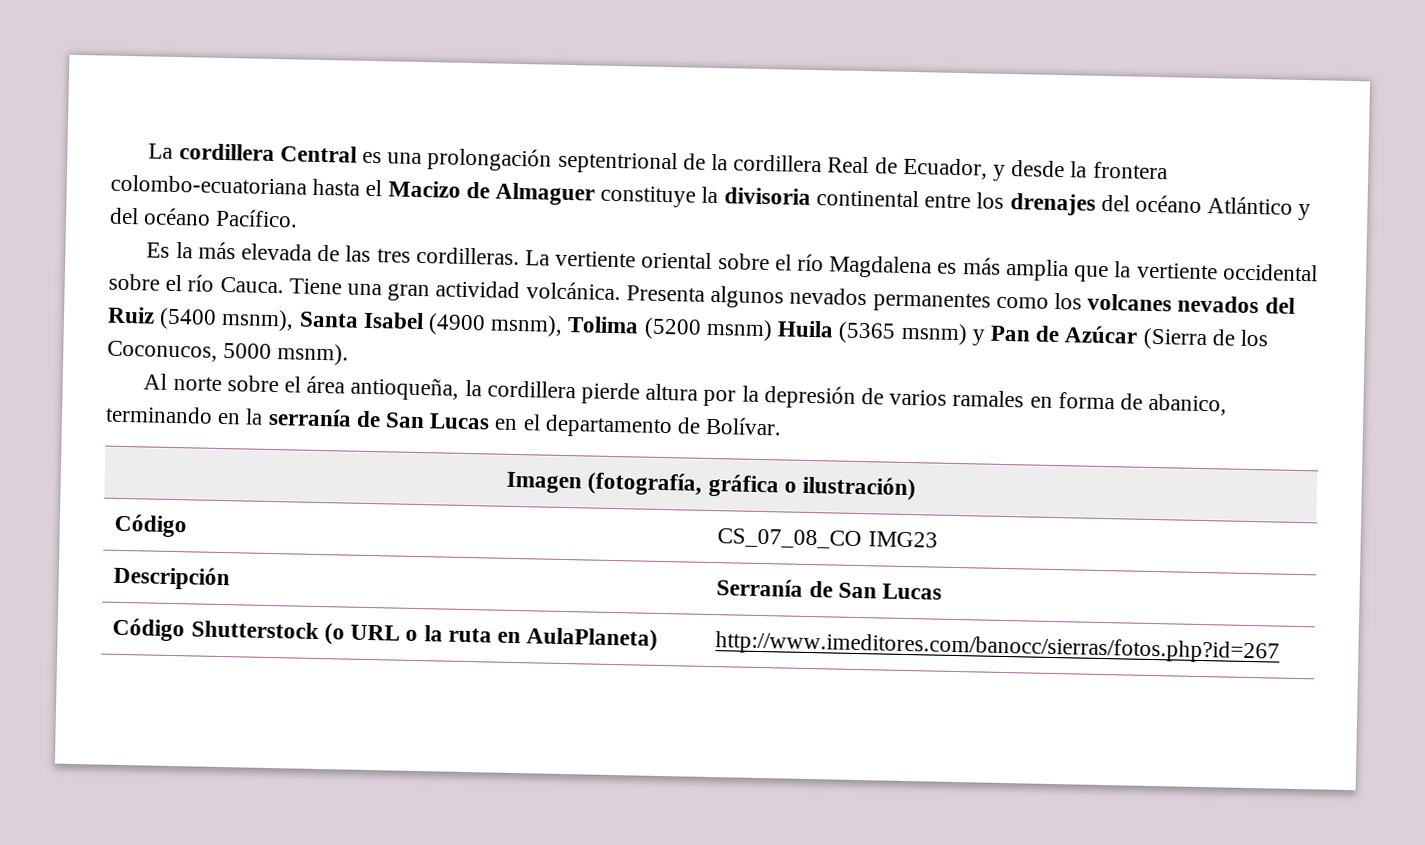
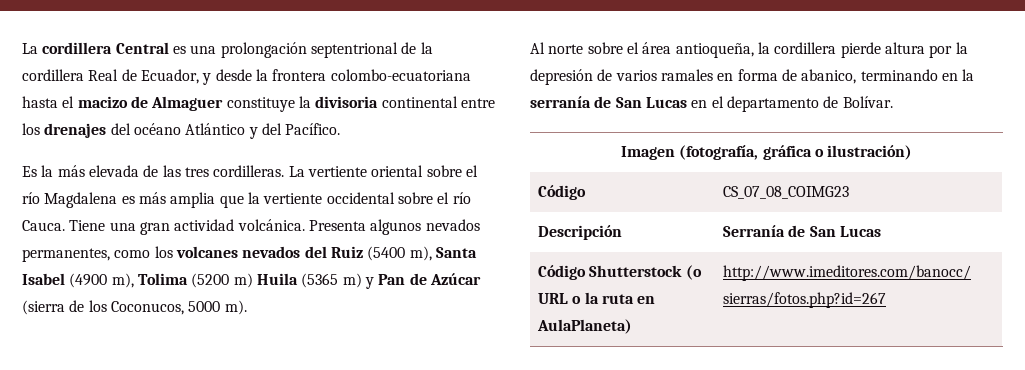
- La cordillera Central es una prolongación septentrional de la cordillera Real de Ecuador, y desde la frontera colombo-ecuatoriana hasta el Macizo de Almaguer constituye la divisoria continental entre los drenajes del océano Atlántico y del océano Pacífico.
+ La cordillera Central es una prolongación septentrional de la cordillera Real de Ecuador, y desde la frontera colombo-ecuatoriana hasta el macizo de Almaguer constituye la divisoria continental entre los drenajes del océano Atlántico y del Pacífico.
- Presenta algunos nevados permanentes como los volcanes nevados del Ruiz (5400 msnm), Santa Isabel (4900 msnm), Tolima (5200 msnm) Huila (5365 msnm) y Pan de Azúcar (Sierra de los Coconucos, 5000 msnm).
+ Presenta algunos nevados permanentes, como los volcanes nevados del Ruiz (5400 m), Santa Isabel (4900 m), Tolima (5200 m) Huila (5365 m) y Pan de Azúcar (sierra de los Coconucos, 5000 m).
- Código | CS_07_08_CO IMG23
+ Código | CS_07_08_COIMG23

